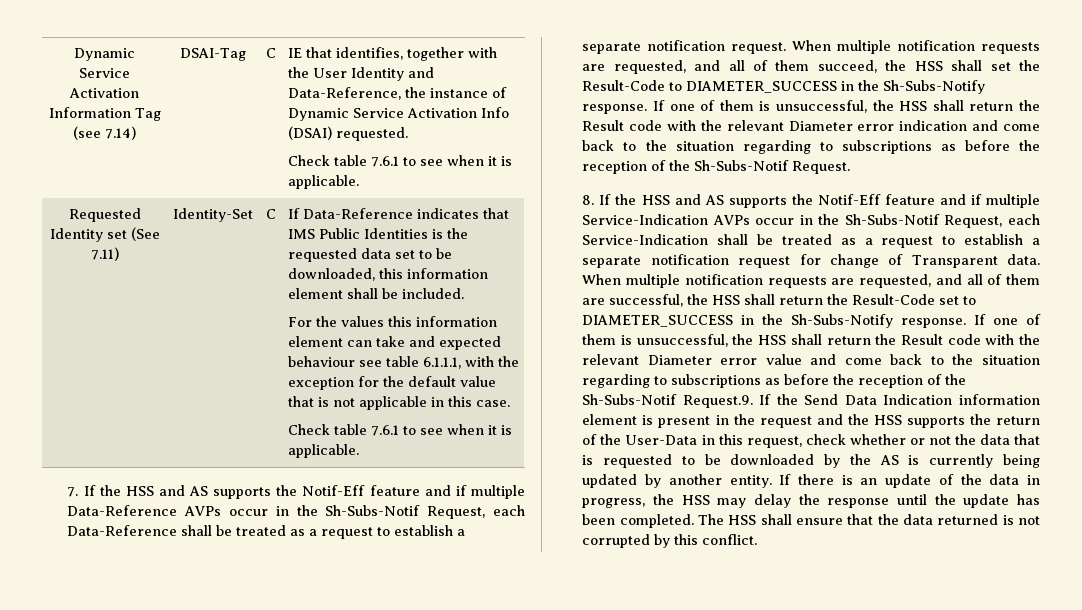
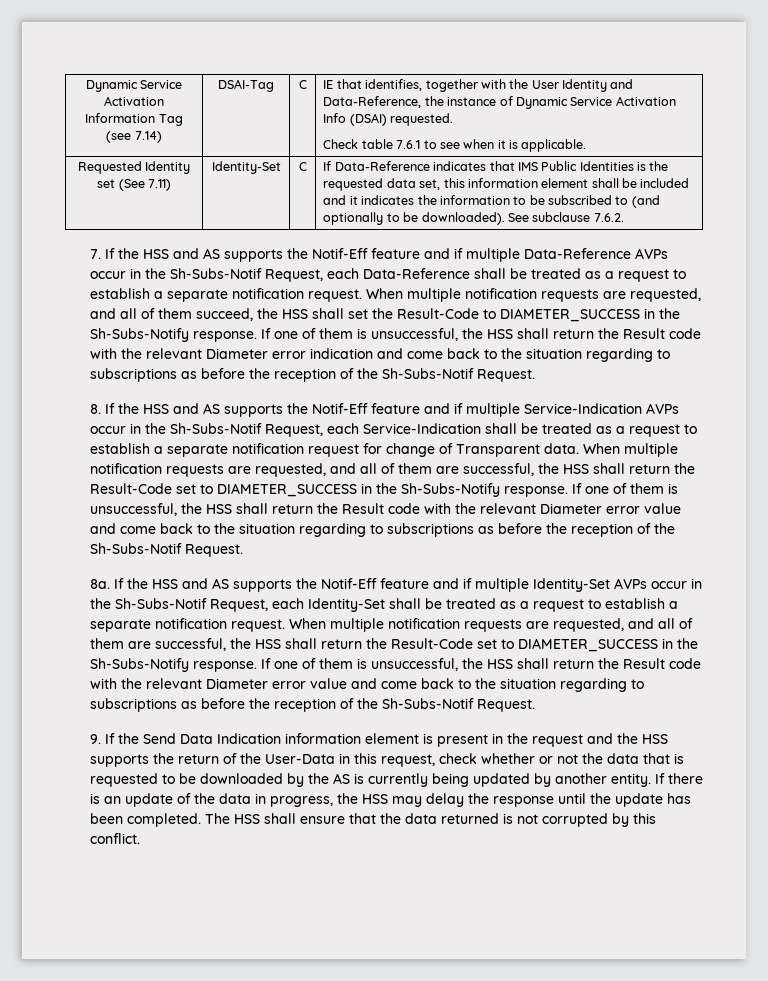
- If Data-Reference indicates that IMS Public Identities is the requested data set to be downloaded, this information element shall be included.
- For the values this information element can take and expected behaviour see table 6.1.1.1, with the exception for the default value that is not applicable in this case.
- Check table 7.6.1 to see when it is applicable.
+ If Data-Reference indicates that IMS Public Identities is the requested data set, this information element shall be included and it indicates the information to be subscribed to (and optionally to be downloaded). See subclause 7.6.2.
- 8. If the HSS and AS supports the Notif-Eff feature and if multiple Service-Indication AVPs occur in the Sh-Subs-Notif Request, each Service-Indication shall be treated as a request to establish a separate notification request for change of Transparent data. When multiple notification requests are requested, and all of them are successful, the HSS shall return the Result-Code set to DIAMETER_SUCCESS in the Sh-Subs-Notify response. If one of them is unsuccessful, the HSS shall return the Result code with the relevant Diameter error value and come back to the situation regarding to subscriptions as before the reception of the Sh-Subs-Notif Request.9. If the Send Data Indication information element is present in the request and the HSS supports the return of the User-Data in this request, check whether or not the data that is requested to be downloaded by the AS is currently being updated by another entity.
+ 8. If the HSS and AS supports the Notif-Eff feature and if multiple Service-Indication AVPs occur in the Sh-Subs-Notif Request, each Service-Indication shall be treated as a request to establish a separate notification request for change of Transparent data. When multiple notification requests are requested, and all of them are successful, the HSS shall return the Result-Code set to DIAMETER_SUCCESS in the Sh-Subs-Notify response. If one of them is unsuccessful, the HSS shall return the Result code with the relevant Diameter error value and come back to the situation regarding to subscriptions as before the reception of the Sh-Subs-Notif Request.
+ 8a. If the HSS and AS supports the Notif-Eff feature and if multiple Identity-Set AVPs occur in the Sh-Subs-Notif Request, each Identity-Set shall be treated as a request to establish a separate notification request. When multiple notification requests are requested, and all of them are successful, the HSS shall return the Result-Code set to DIAMETER_SUCCESS in the Sh-Subs-Notify response. If one of them is unsuccessful, the HSS shall return the Result code with the relevant Diameter error value and come back to the situation regarding to subscriptions as before the reception of the Sh-Subs-Notif Request.
+ 9. If the Send Data Indication information element is present in the request and the HSS supports the return of the User-Data in this request, check whether or not the data that is requested to be downloaded by the AS is currently being updated by another entity.

